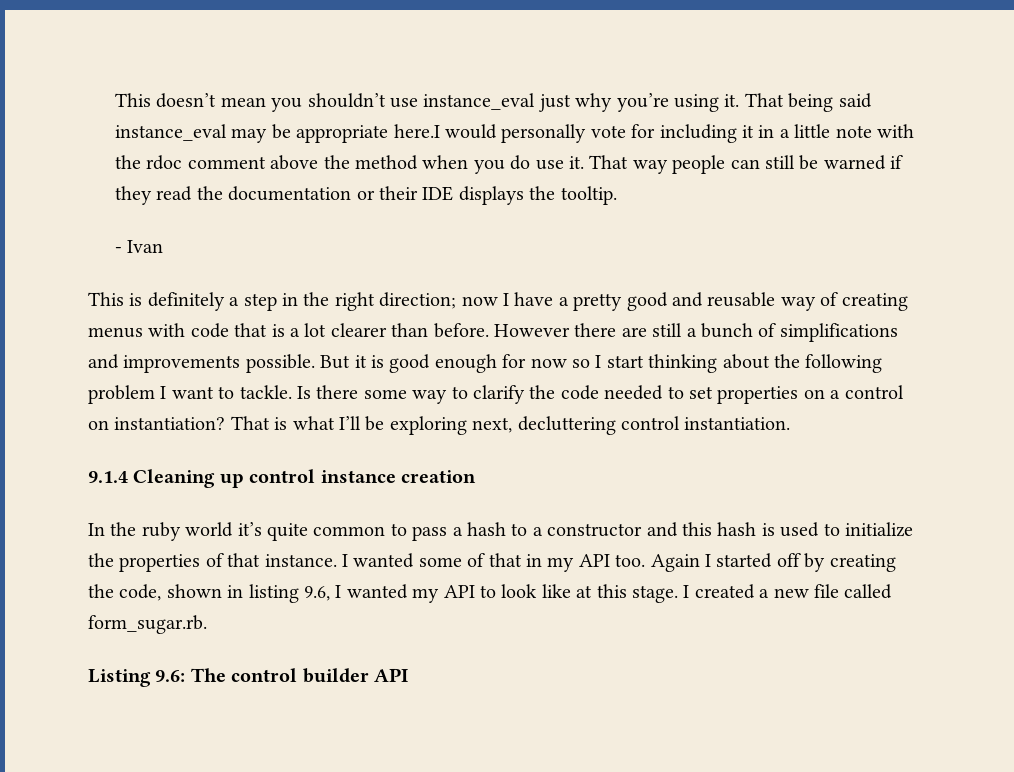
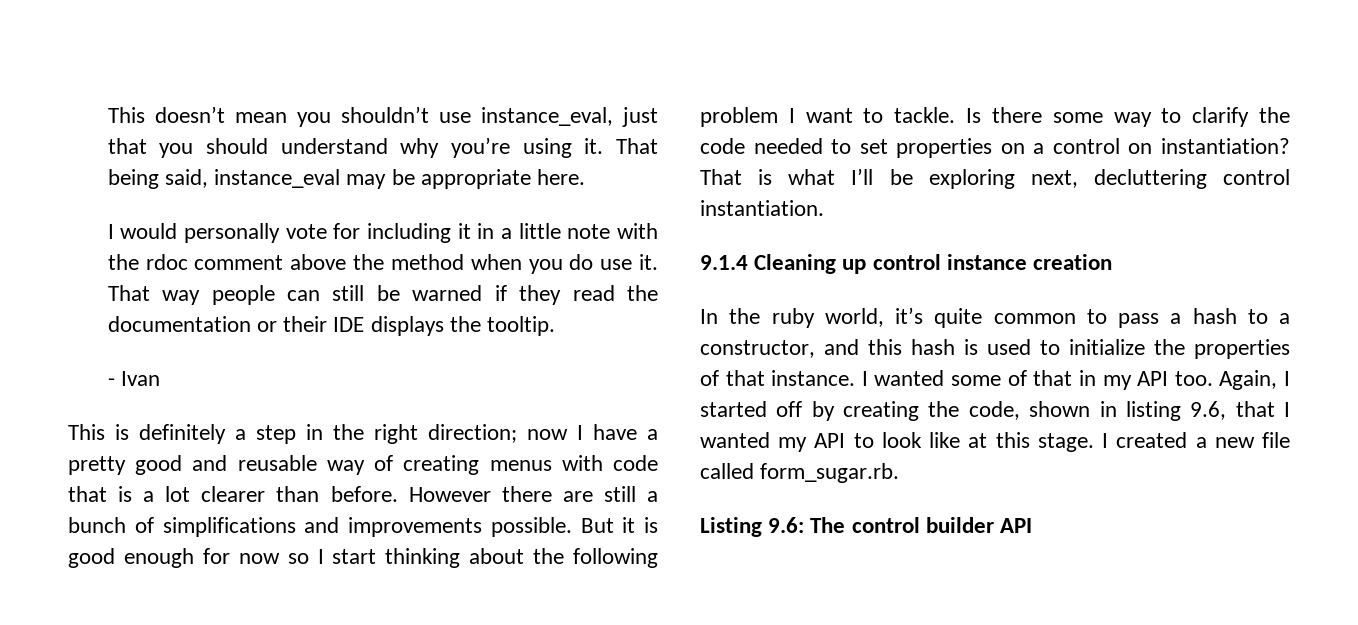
- This doesn’t mean you shouldn’t use instance_eval just why you’re using it.
+ This doesn’t mean you shouldn’t use instance_eval, just that you should understand why you’re using it.
- That being said instance_eval may be appropriate here.I would personally vote for including it in a little note with the rdoc comment above the method when you do use it.
+ That being said, instance_eval may be appropriate here.
+ I would personally vote for including it in a little note with the rdoc comment above the method when you do use it.
- In the ruby world it’s quite common to pass a hash to a constructor and this hash is used to initialize the properties of that instance.
+ In the ruby world, it’s quite common to pass a hash to a constructor, and this hash is used to initialize the properties of that instance.
- Again I started off by creating the code, shown in listing 9.6, I wanted my API to look like at this stage.
+ Again, I started off by creating the code, shown in listing 9.6, that I wanted my API to look like at this stage.

